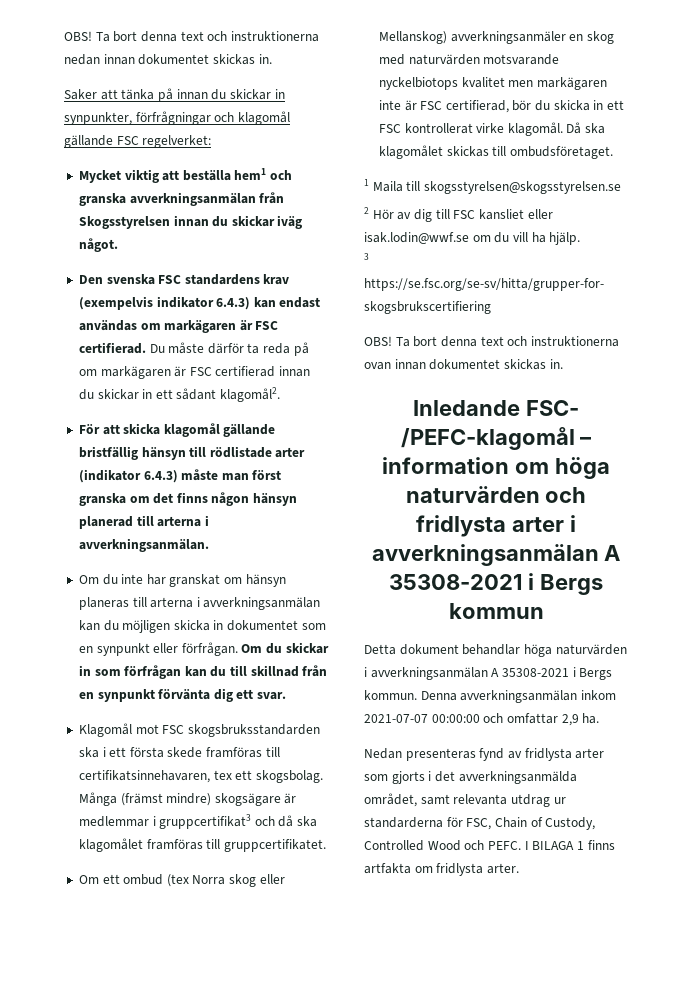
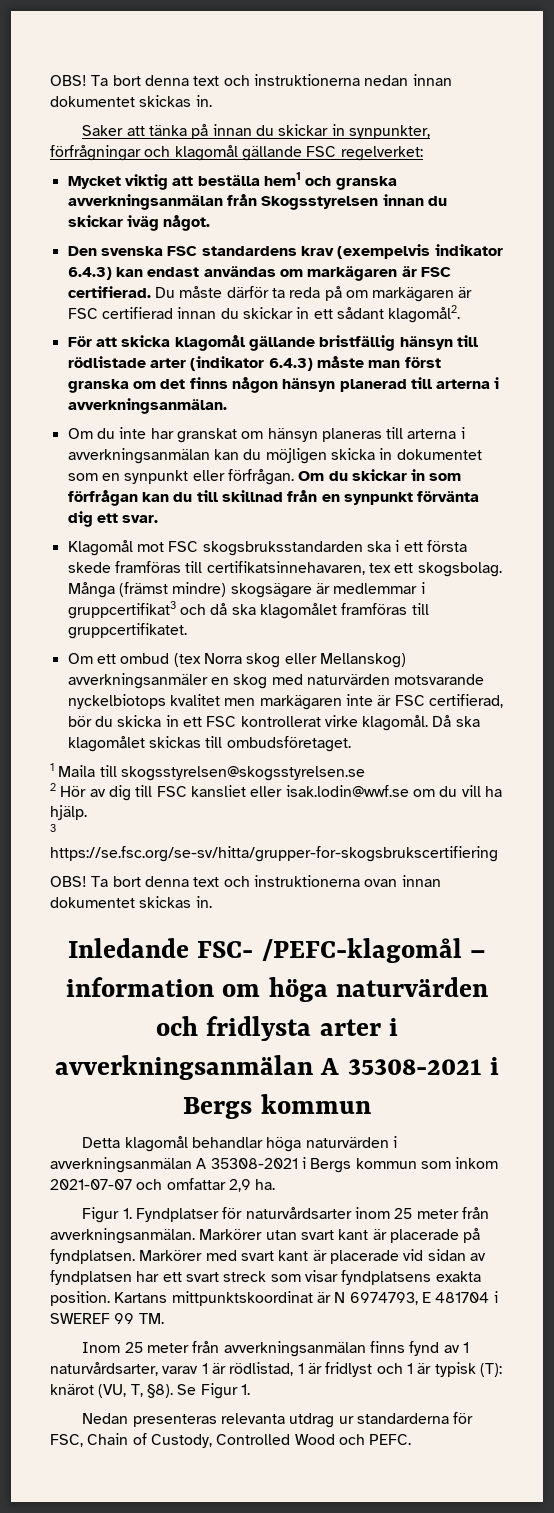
- Detta dokument behandlar höga naturvärden i avverkningsanmälan A 35308-2021 i Bergs kommun. Denna avverkningsanmälan inkom 2021-07-07 00:00:00 och omfattar 2,9 ha.
+ Detta klagomål behandlar höga naturvärden i avverkningsanmälan A 35308-2021 i Bergs kommun som inkom 2021-07-07 och omfattar 2,9 ha.
- Nedan presenteras fynd av fridlysta arter som gjorts i det avverkningsanmälda området, samt relevanta utdrag ur standarderna för FSC, Chain of Custody, Controlled Wood och PEFC. I BILAGA 1 finns artfakta om fridlysta arter.
+ Figur 1. Fyndplatser för naturvårdsarter inom 25 meter från avverkningsanmälan. Markörer utan svart kant är placerade på fyndplatsen. Markörer med svart kant är placerade vid sidan av fyndplatsen har ett svart streck som visar fyndplatsens exakta position. Kartans mittpunktskoordinat är N 6974793, E 481704 i SWEREF 99 TM.
+ Inom 25 meter från avverkningsanmälan finns fynd av 1 naturvårdsarter, varav 1 är rödlistad, 1 är fridlyst och 1 är typisk (T): knärot (VU, T, §8). Se Figur 1.
+ Nedan presenteras relevanta utdrag ur standarderna för FSC, Chain of Custody, Controlled Wood och PEFC.

